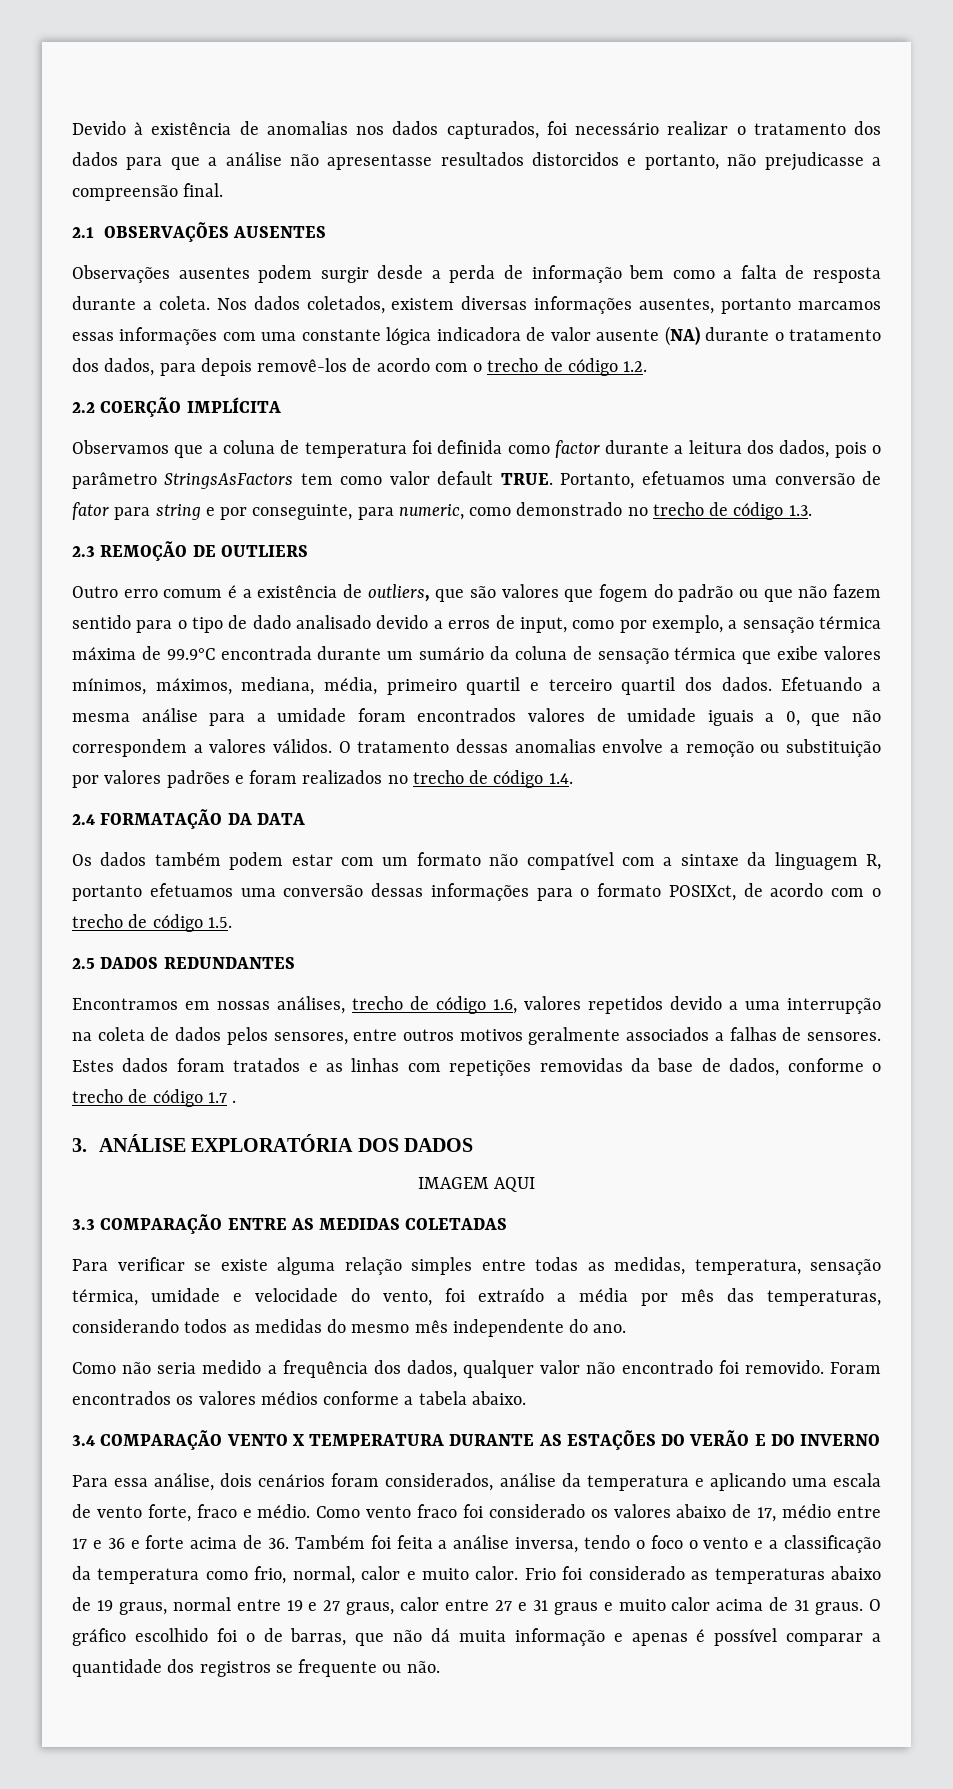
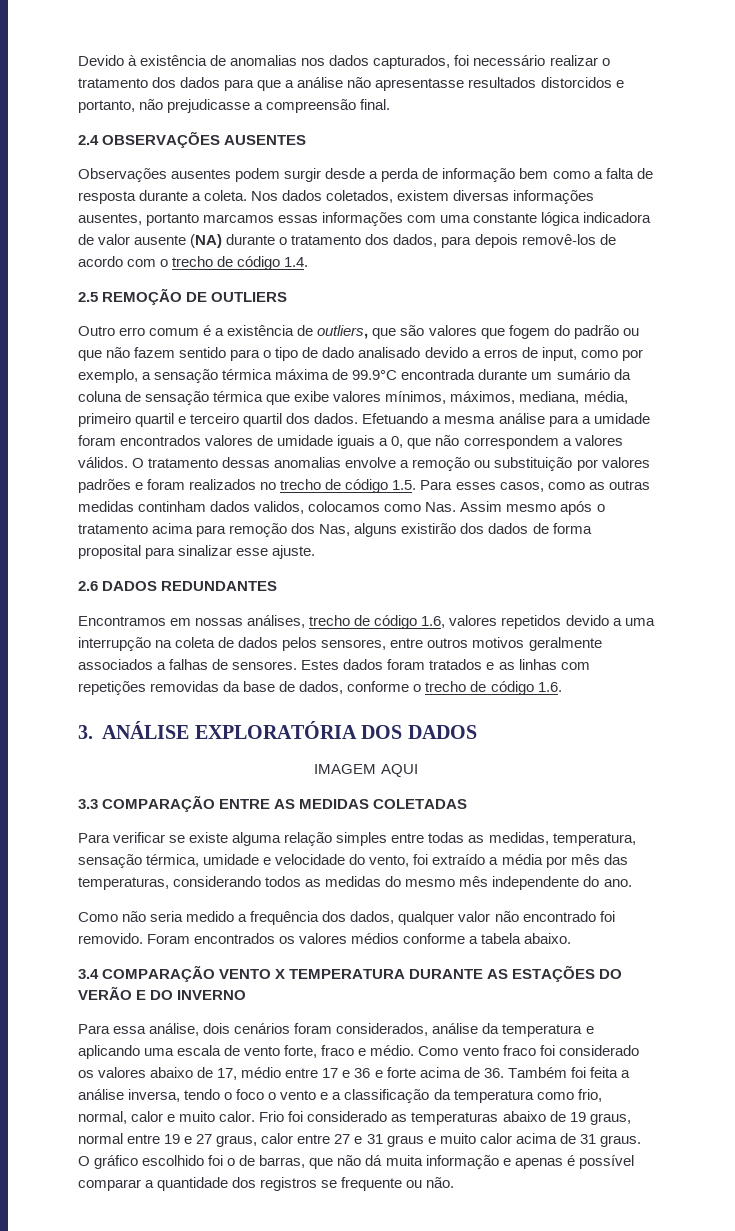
- 2.1 OBSERVAÇÕES AUSENTES
+ 2.4 OBSERVAÇÕES AUSENTES
- Nos dados coletados, existem diversas informações ausentes, portanto marcamos essas informações com uma constante lógica indicadora de valor ausente (NA) durante o tratamento dos dados, para depois removê-los de acordo com o trecho de código 1.2.
- 2.2 COERÇÃO IMPLÍCITA
- Observamos que a coluna de temperatura foi definida como factor durante a leitura dos dados, pois o parâmetro StringsAsFactors tem como valor default TRUE. Portanto, efetuamos uma conversão de fator para string e por conseguinte, para numeric, como demonstrado no trecho de código 1.3.
- 2.3 REMOÇÃO DE OUTLIERS
+ Nos dados coletados, existem diversas informações ausentes, portanto marcamos essas informações com uma constante lógica indicadora de valor ausente (NA) durante o tratamento dos dados, para depois removê-los de acordo com o trecho de código 1.4.
+ 2.5 REMOÇÃO DE OUTLIERS
- O tratamento dessas anomalias envolve a remoção ou substituição por valores padrões e foram realizados no trecho de código 1.4.
- 2.4 FORMATAÇÃO DA DATA
- Os dados também podem estar com um formato não compatível com a sintaxe da linguagem R, portanto efetuamos uma conversão dessas informações para o formato POSIXct, de acordo com o trecho de código 1.5.
- 2.5 DADOS REDUNDANTES
+ O tratamento dessas anomalias envolve a remoção ou substituição por valores padrões e foram realizados no trecho de código 1.5. Para esses casos, como as outras medidas continham dados validos, colocamos como Nas. Assim mesmo após o tratamento acima para remoção dos Nas, alguns existirão dos dados de forma proposital para sinalizar esse ajuste.
+ 2.6 DADOS REDUNDANTES
- Estes dados foram tratados e as linhas com repetições removidas da base de dados, conforme o trecho de código 1.7 .
+ Estes dados foram tratados e as linhas com repetições removidas da base de dados, conforme o trecho de código 1.6.

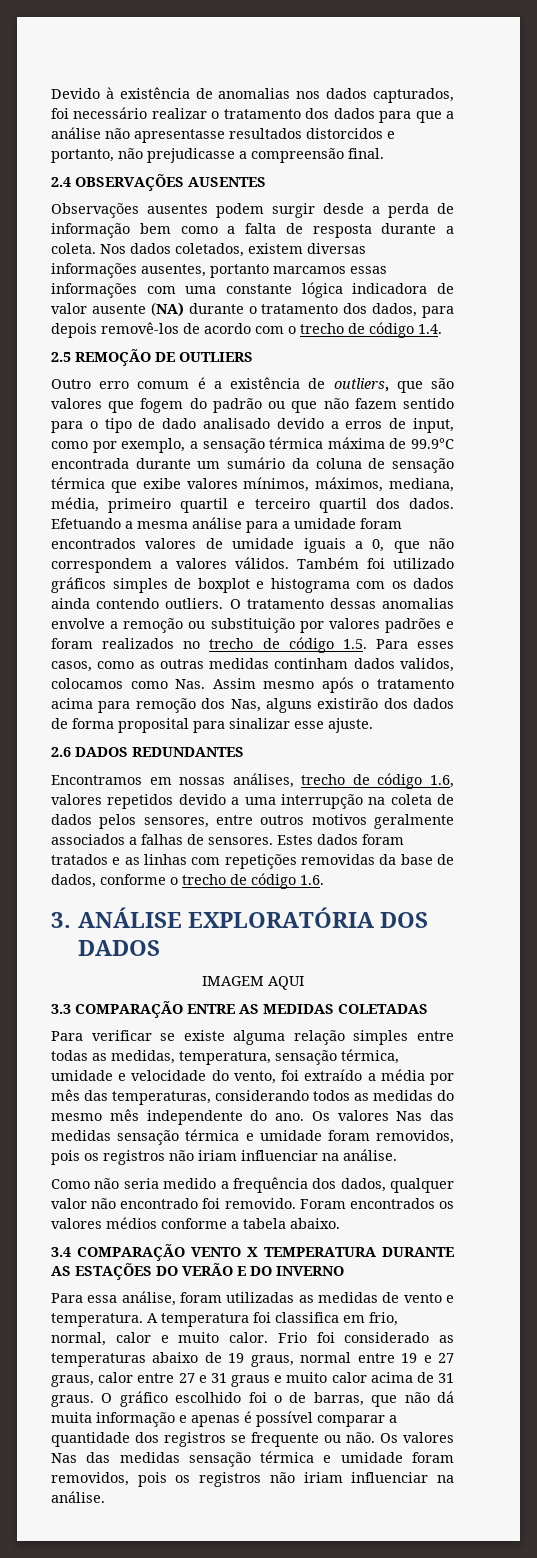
+ Também foi utilizado gráficos simples de boxplot e histograma com os dados ainda contendo outliers.
- Para verificar se existe alguma relação simples entre todas as medidas, temperatura, sensação térmica, umidade e velocidade do vento, foi extraído a média por mês das temperaturas, considerando todos as medidas do mesmo mês independente do ano.
+ Para verificar se existe alguma relação simples entre todas as medidas, temperatura, sensação térmica, umidade e velocidade do vento, foi extraído a média por mês das temperaturas, considerando todos as medidas do mesmo mês independente do ano. Os valores Nas das medidas sensação térmica e umidade foram removidos, pois os registros não iriam influenciar na análise.
- Para essa análise, dois cenários foram considerados, análise da temperatura e aplicando uma escala de vento forte, fraco e médio. Como vento fraco foi considerado os valores abaixo de 17, médio entre 17 e 36 e forte acima de 36. Também foi feita a análise inversa, tendo o foco o vento e a classificação da temperatura como frio, normal, calor e muito calor.
+ Para essa análise, foram utilizadas as medidas de vento e temperatura. A temperatura foi classifica em frio, normal, calor e muito calor.
- O gráfico escolhido foi o de barras, que não dá muita informação e apenas é possível comparar a quantidade dos registros se frequente ou não.
+ O gráfico escolhido foi o de barras, que não dá muita informação e apenas é possível comparar a quantidade dos registros se frequente ou não. Os valores Nas das medidas sensação térmica e umidade foram removidos, pois os registros não iriam influenciar na análise.

